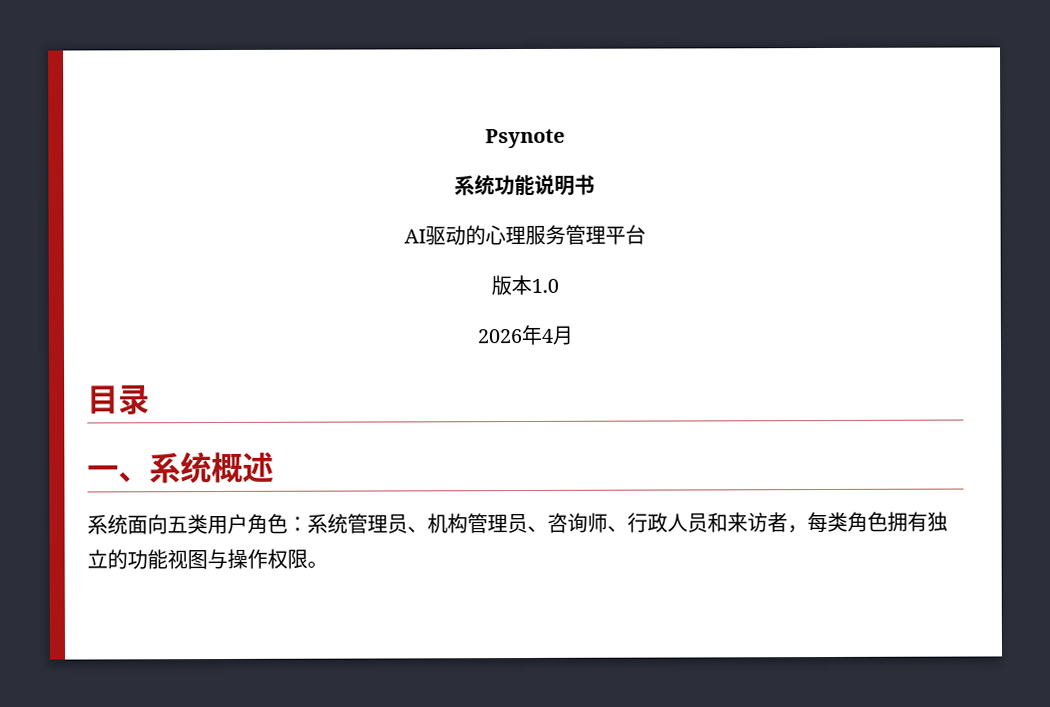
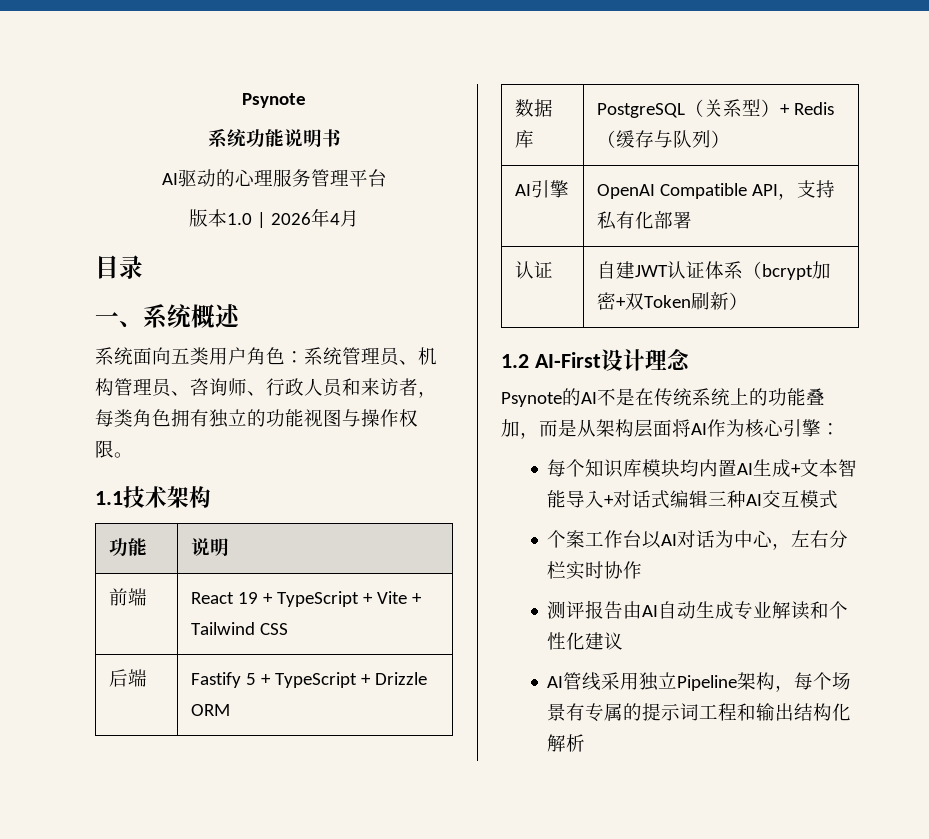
- 版本1.0
- 2026年4月
+ 版本1.0 | 2026年4月
+ 1.1技术架构
+ 功能 | 说明
+ 前端 | React 19 + TypeScript + Vite + Tailwind CSS
+ 后端 | Fastify 5 + TypeScript + Drizzle ORM
+ 数据库 | PostgreSQL（关系型）+ Redis（缓存与队列）
+ AI引擎 | OpenAI Compatible API，支持私有化部署
+ 认证 | 自建JWT认证体系（bcrypt加密+双Token刷新）
+ 1.2 AI-First设计理念
+ Psynote的AI不是在传统系统上的功能叠加，而是从架构层面将AI作为核心引擎：
+ 每个知识库模块均内置AI生成+文本智能导入+对话式编辑三种AI交互模式
+ 个案工作台以AI对话为中心，左右分栏实时协作
+ 测评报告由AI自动生成专业解读和个性化建议
+ AI管线采用独立Pipeline架构，每个场景有专属的提示词工程和输出结构化解析

